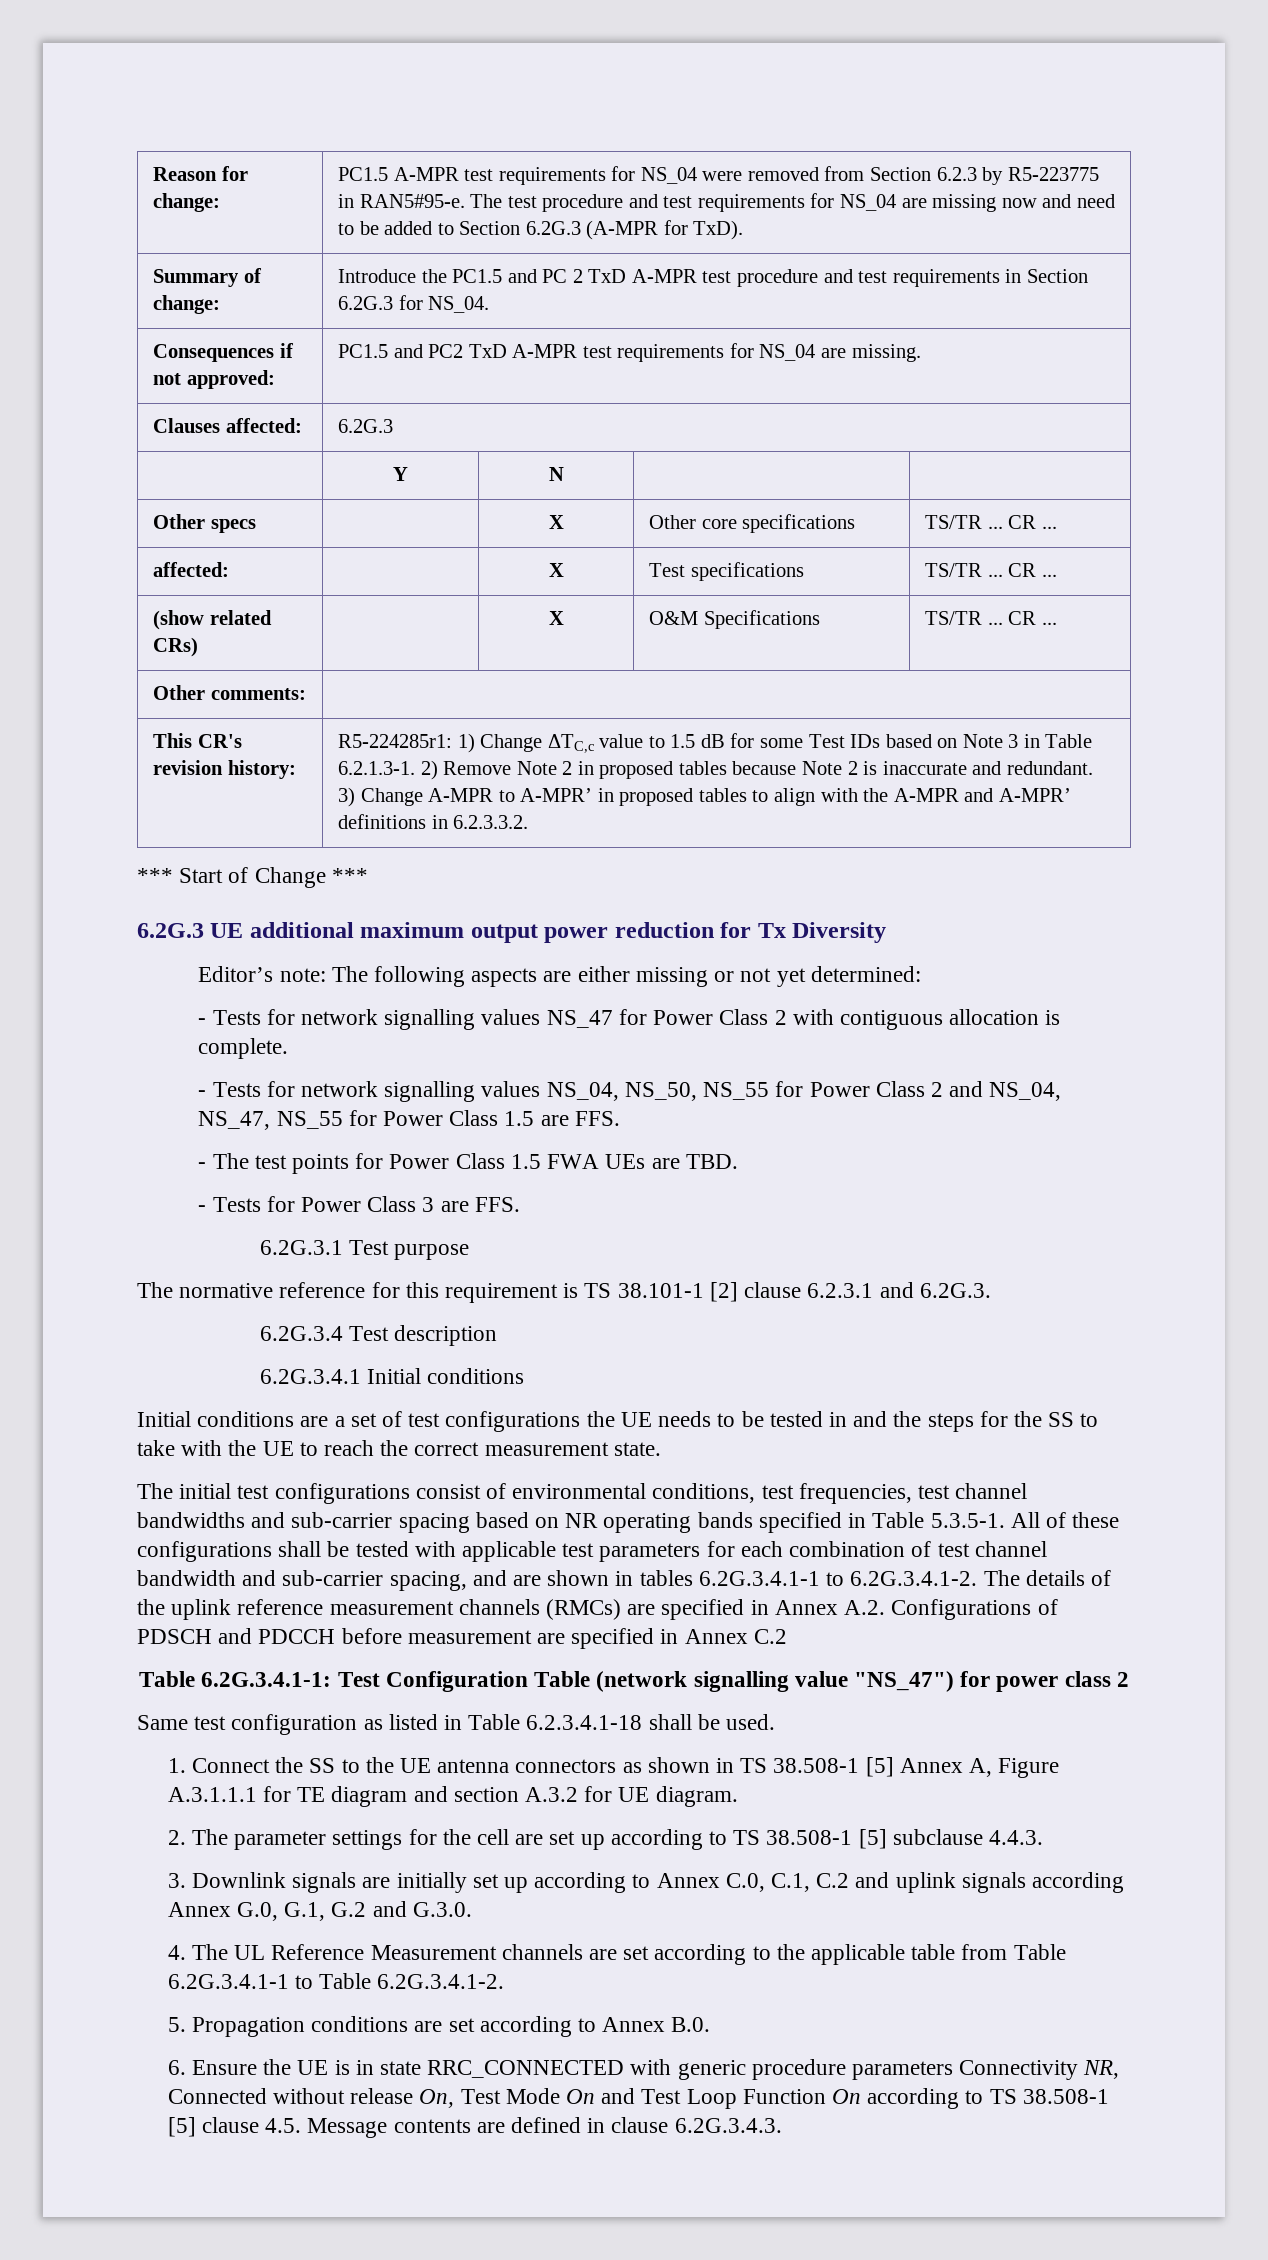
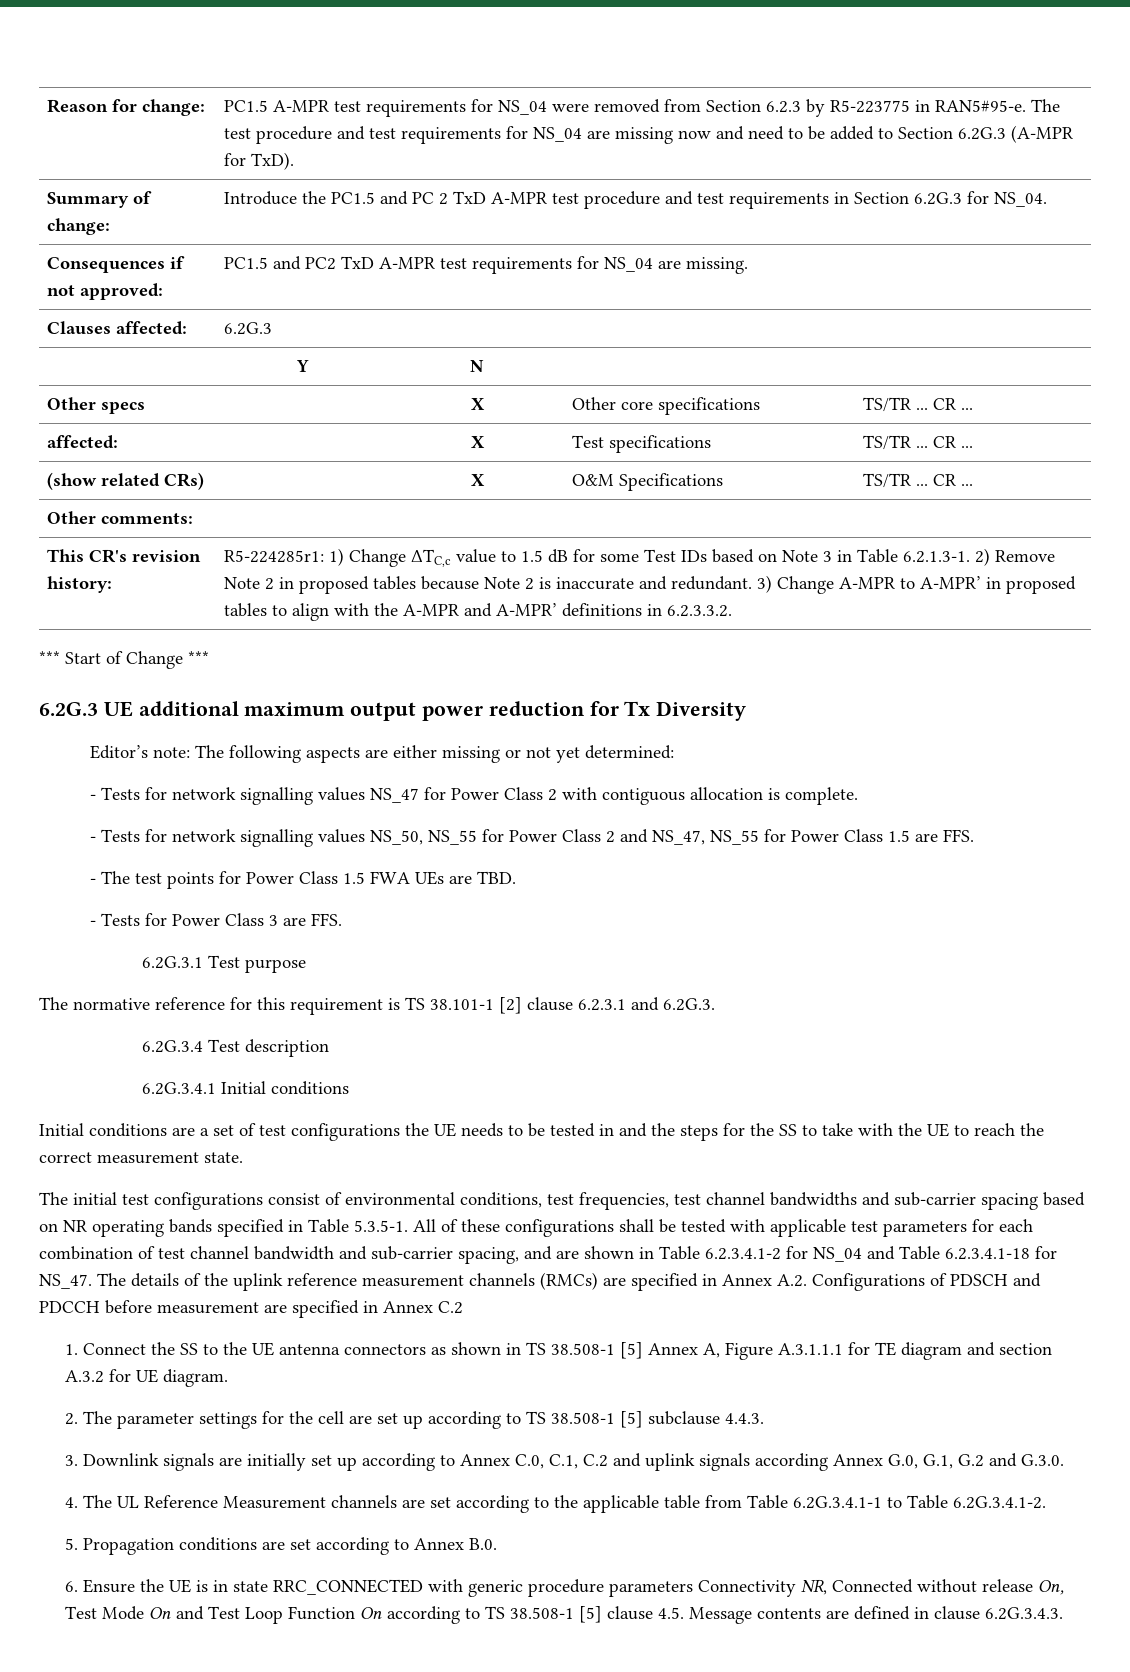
- - Tests for network signalling values NS_04, NS_50, NS_55 for Power Class 2 and NS_04, NS_47, NS_55 for Power Class 1.5 are FFS.
+ - Tests for network signalling values NS_50, NS_55 for Power Class 2 and NS_47, NS_55 for Power Class 1.5 are FFS.
- The initial test configurations consist of environmental conditions, test frequencies, test channel bandwidths and sub-carrier spacing based on NR operating bands specified in Table 5.3.5-1. All of these configurations shall be tested with applicable test parameters for each combination of test channel bandwidth and sub-carrier spacing, and are shown in tables 6.2G.3.4.1-1 to 6.2G.3.4.1-2. The details of the uplink reference measurement channels (RMCs) are specified in Annex A.2. Configurations of PDSCH and PDCCH before measurement are specified in Annex C.2
+ The initial test configurations consist of environmental conditions, test frequencies, test channel bandwidths and sub-carrier spacing based on NR operating bands specified in Table 5.3.5-1. All of these configurations shall be tested with applicable test parameters for each combination of test channel bandwidth and sub-carrier spacing, and are shown in Table 6.2.3.4.1-2 for NS_04 and Table 6.2.3.4.1-18 for NS_47. The details of the uplink reference measurement channels (RMCs) are specified in Annex A.2. Configurations of PDSCH and PDCCH before measurement are specified in Annex C.2
- Table 6.2G.3.4.1-1: Test Configuration Table (network signalling value "NS_47") for power class 2
- Same test configuration as listed in Table 6.2.3.4.1-18 shall be used.

